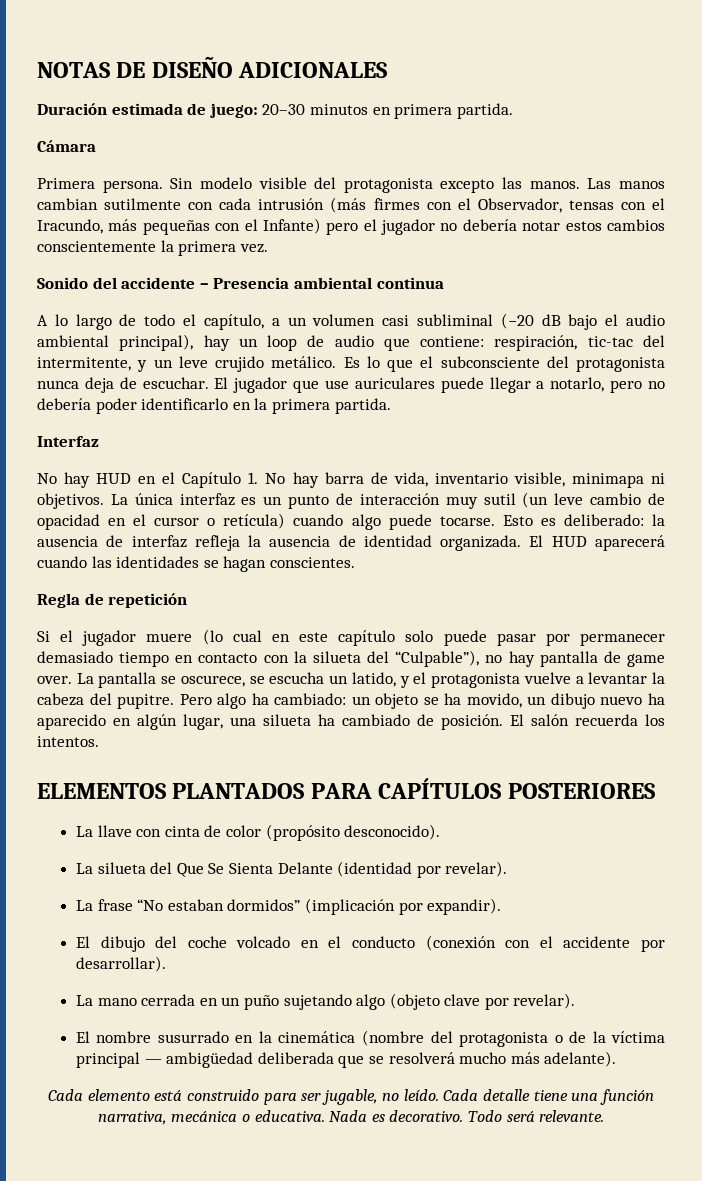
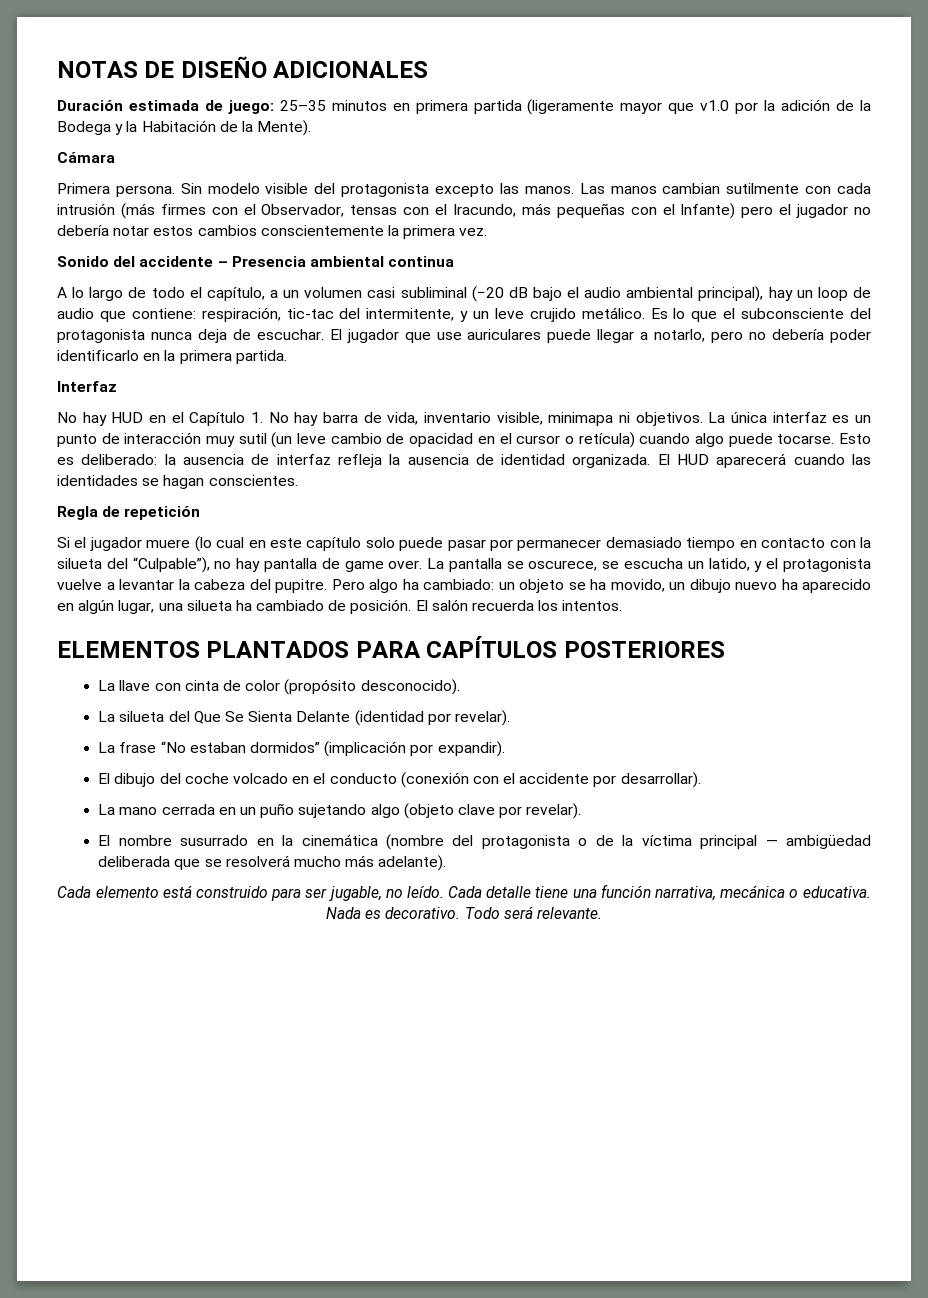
- Duración estimada de juego: 20–30 minutos en primera partida.
+ Duración estimada de juego: 25–35 minutos en primera partida (ligeramente mayor que v1.0 por la adición de la Bodega y la Habitación de la Mente).

